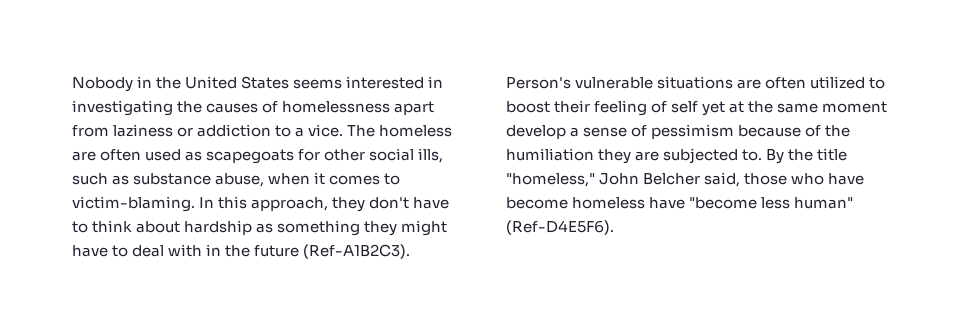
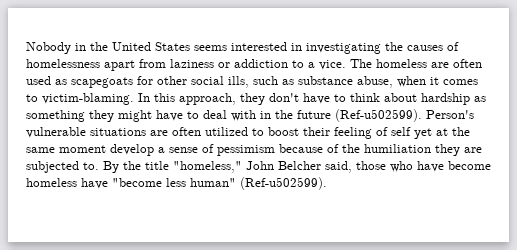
- In this approach, they don't have to think about hardship as something they might have to deal with in the future (Ref-A1B2C3).
+ In this approach, they don't have to think about hardship as something they might have to deal with in the future (Ref-u502599).
- By the title "homeless," John Belcher said, those who have become homeless have "become less human" (Ref-D4E5F6).
+ By the title "homeless," John Belcher said, those who have become homeless have "become less human" (Ref-u502599).

